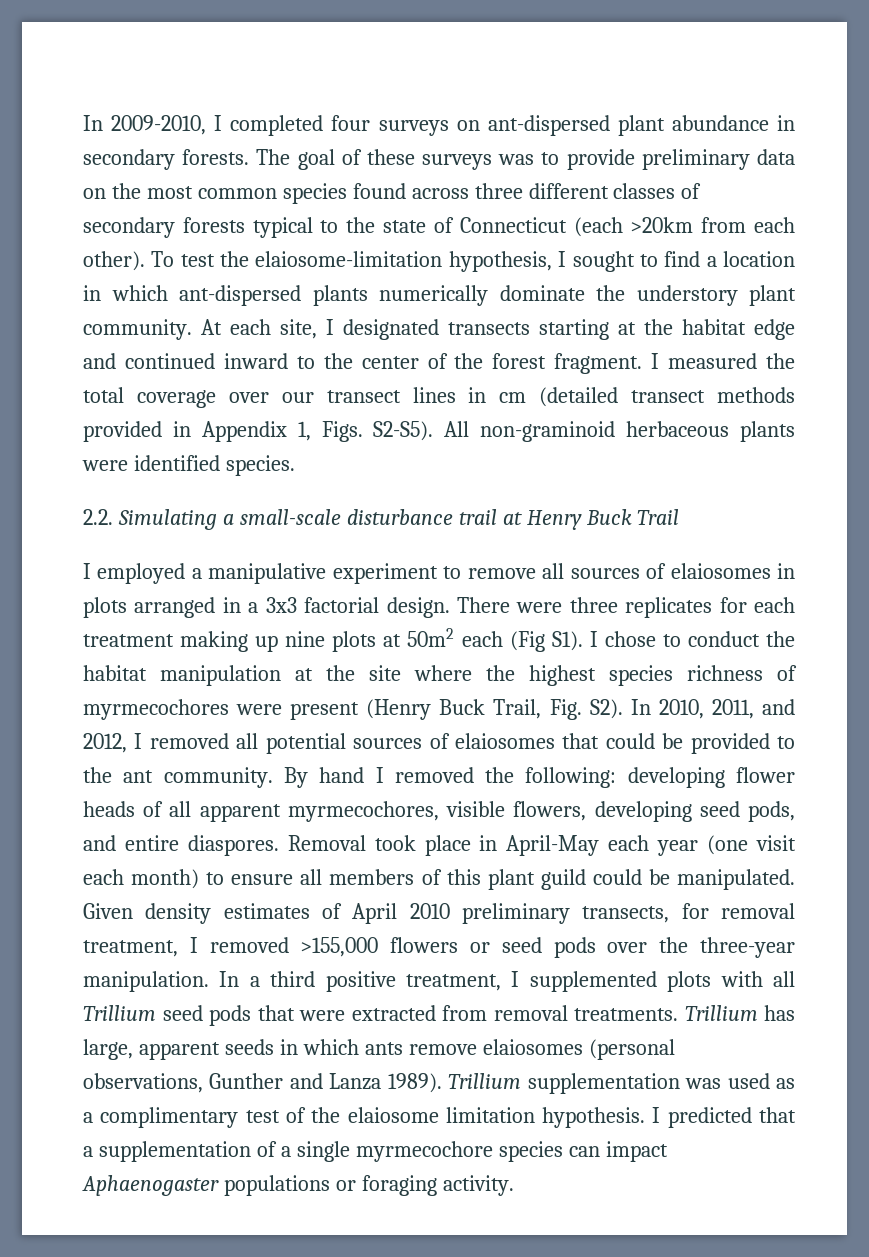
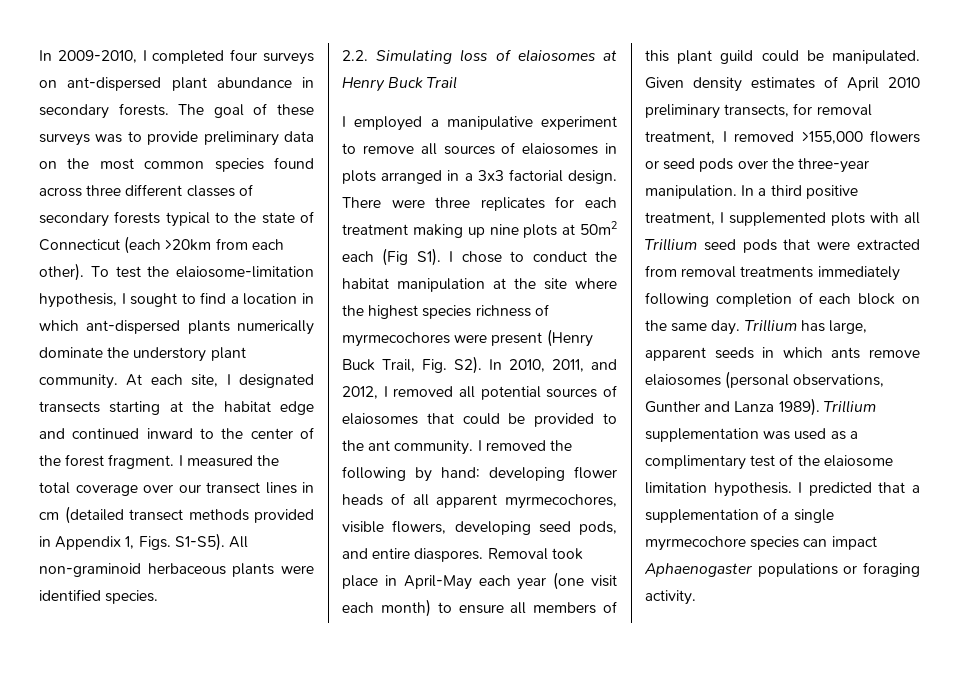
- I measured the total coverage over our transect lines in cm (detailed transect methods provided in Appendix 1, Figs. S2-S5).
+ I measured the total coverage over our transect lines in cm (detailed transect methods provided in Appendix 1, Figs. S1-S5).
- 2.2. Simulating a small-scale disturbance trail at Henry Buck Trail
+ 2.2. Simulating loss of elaiosomes at Henry Buck Trail
- By hand I removed the following: developing flower heads of all apparent myrmecochores, visible flowers, developing seed pods, and entire diaspores.
+ I removed the following by hand: developing flower heads of all apparent myrmecochores, visible flowers, developing seed pods, and entire diaspores.
- In a third positive treatment, I supplemented plots with all Trillium seed pods that were extracted from removal treatments.
+ In a third positive treatment, I supplemented plots with all Trillium seed pods that were extracted from removal treatments immediately following completion of each block on the same day.

